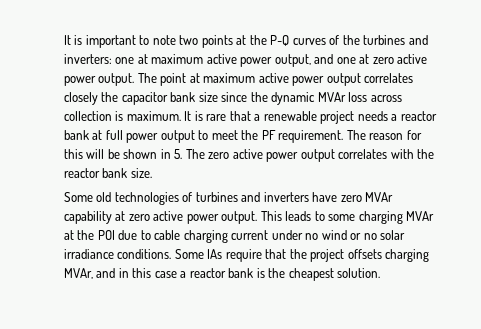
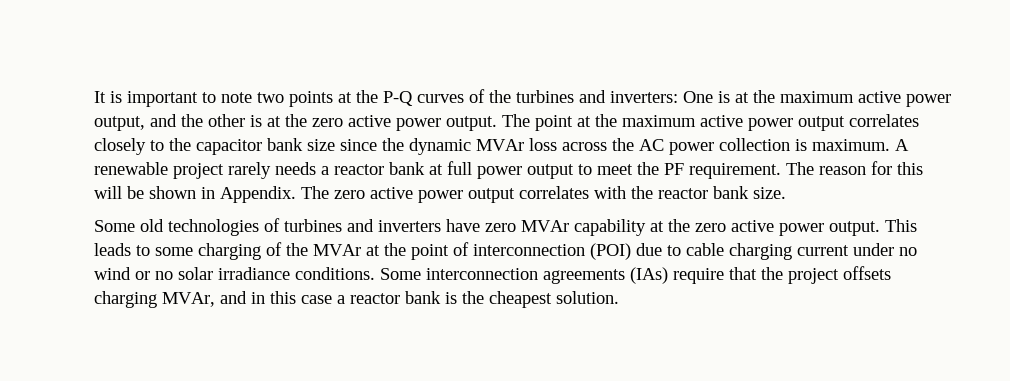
- It is important to note two points at the P-Q curves of the turbines and inverters: one at maximum active power output, and one at zero active power output.
+ It is important to note two points at the P-Q curves of the turbines and inverters: One is at the maximum active power output, and the other is at the zero active power output.
- The point at maximum active power output correlates closely the capacitor bank size since the dynamic MVAr loss across collection is maximum. It is rare that a renewable project needs a reactor bank at full power output to meet the PF requirement.
+ The point at the maximum active power output correlates closely to the capacitor bank size since the dynamic MVAr loss across the AC power collection is maximum. A renewable project rarely needs a reactor bank at full power output to meet the PF requirement.
- The reason for this will be shown in 5. The zero active power output correlates with the reactor bank size.
+ The reason for this will be shown in Appendix. The zero active power output correlates with the reactor bank size.
- Some old technologies of turbines and inverters have zero MVAr capability at zero active power output.
+ Some old technologies of turbines and inverters have zero MVAr capability at the zero active power output.
- This leads to some charging MVAr at the POI due to cable charging current under no wind or no solar irradiance conditions.
+ This leads to some charging of the MVAr at the point of interconnection (POI) due to cable charging current under no wind or no solar irradiance conditions.
- Some IAs require that the project offsets charging MVAr, and in this case a reactor bank is the cheapest solution.
+ Some interconnection agreements (IAs) require that the project offsets charging MVAr, and in this case a reactor bank is the cheapest solution.

